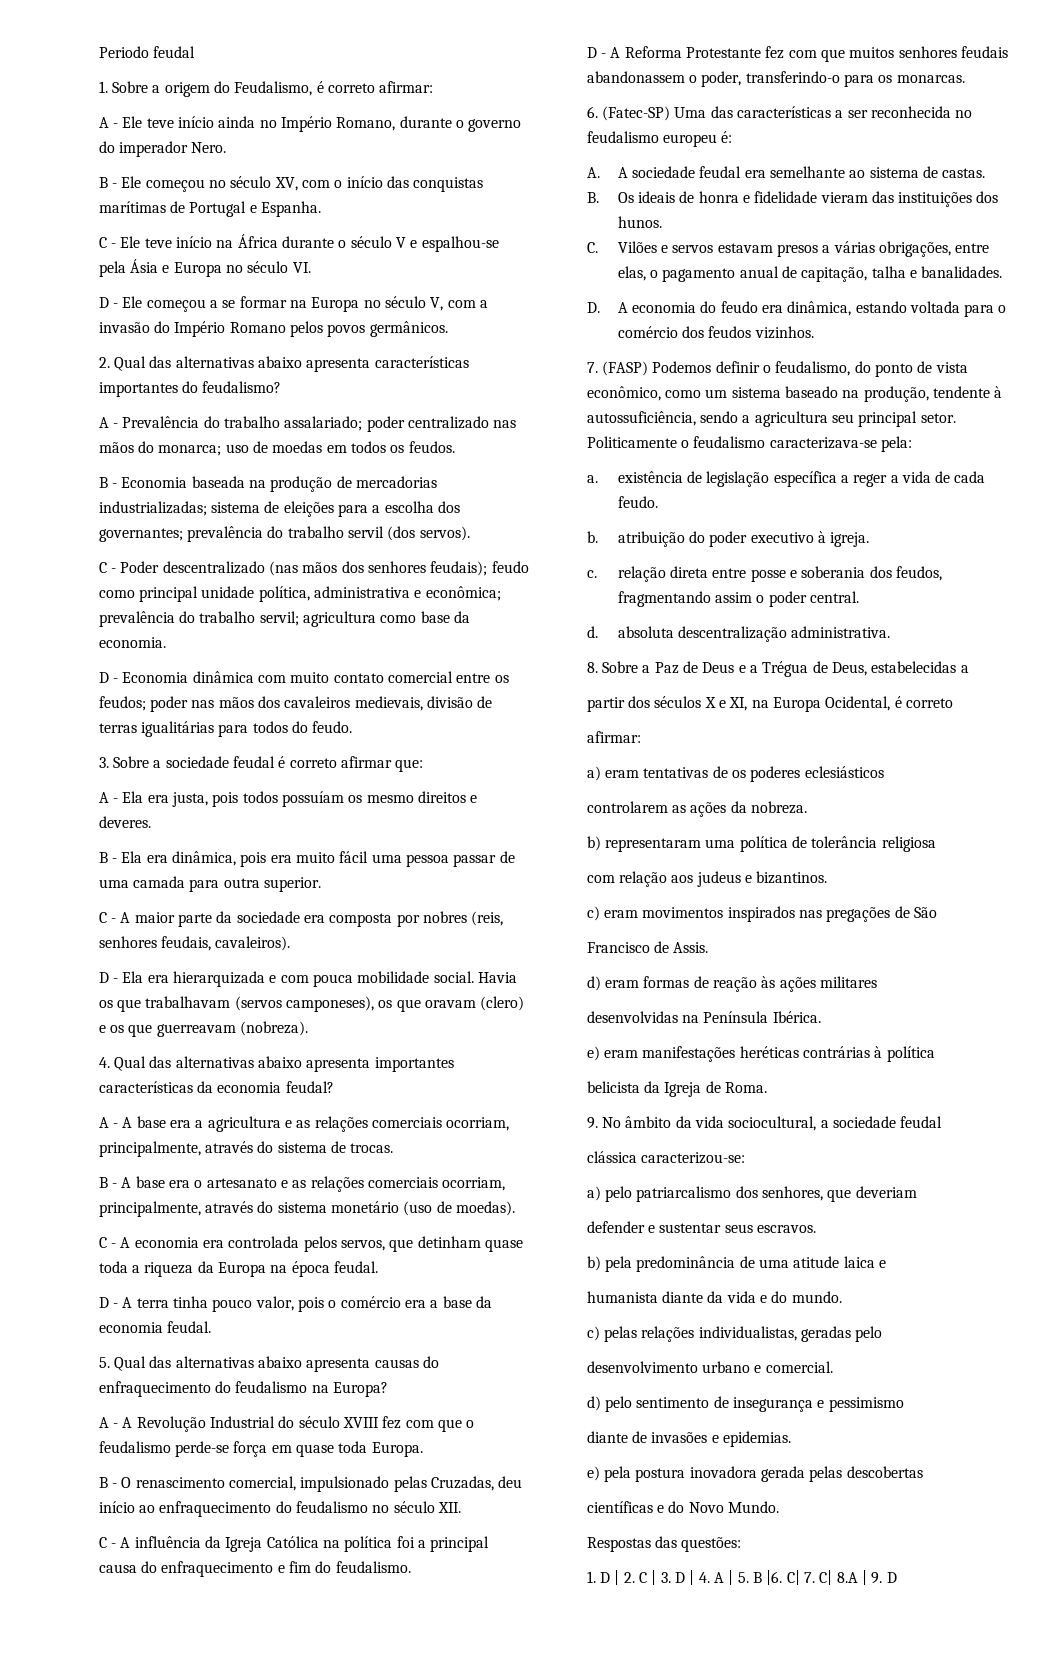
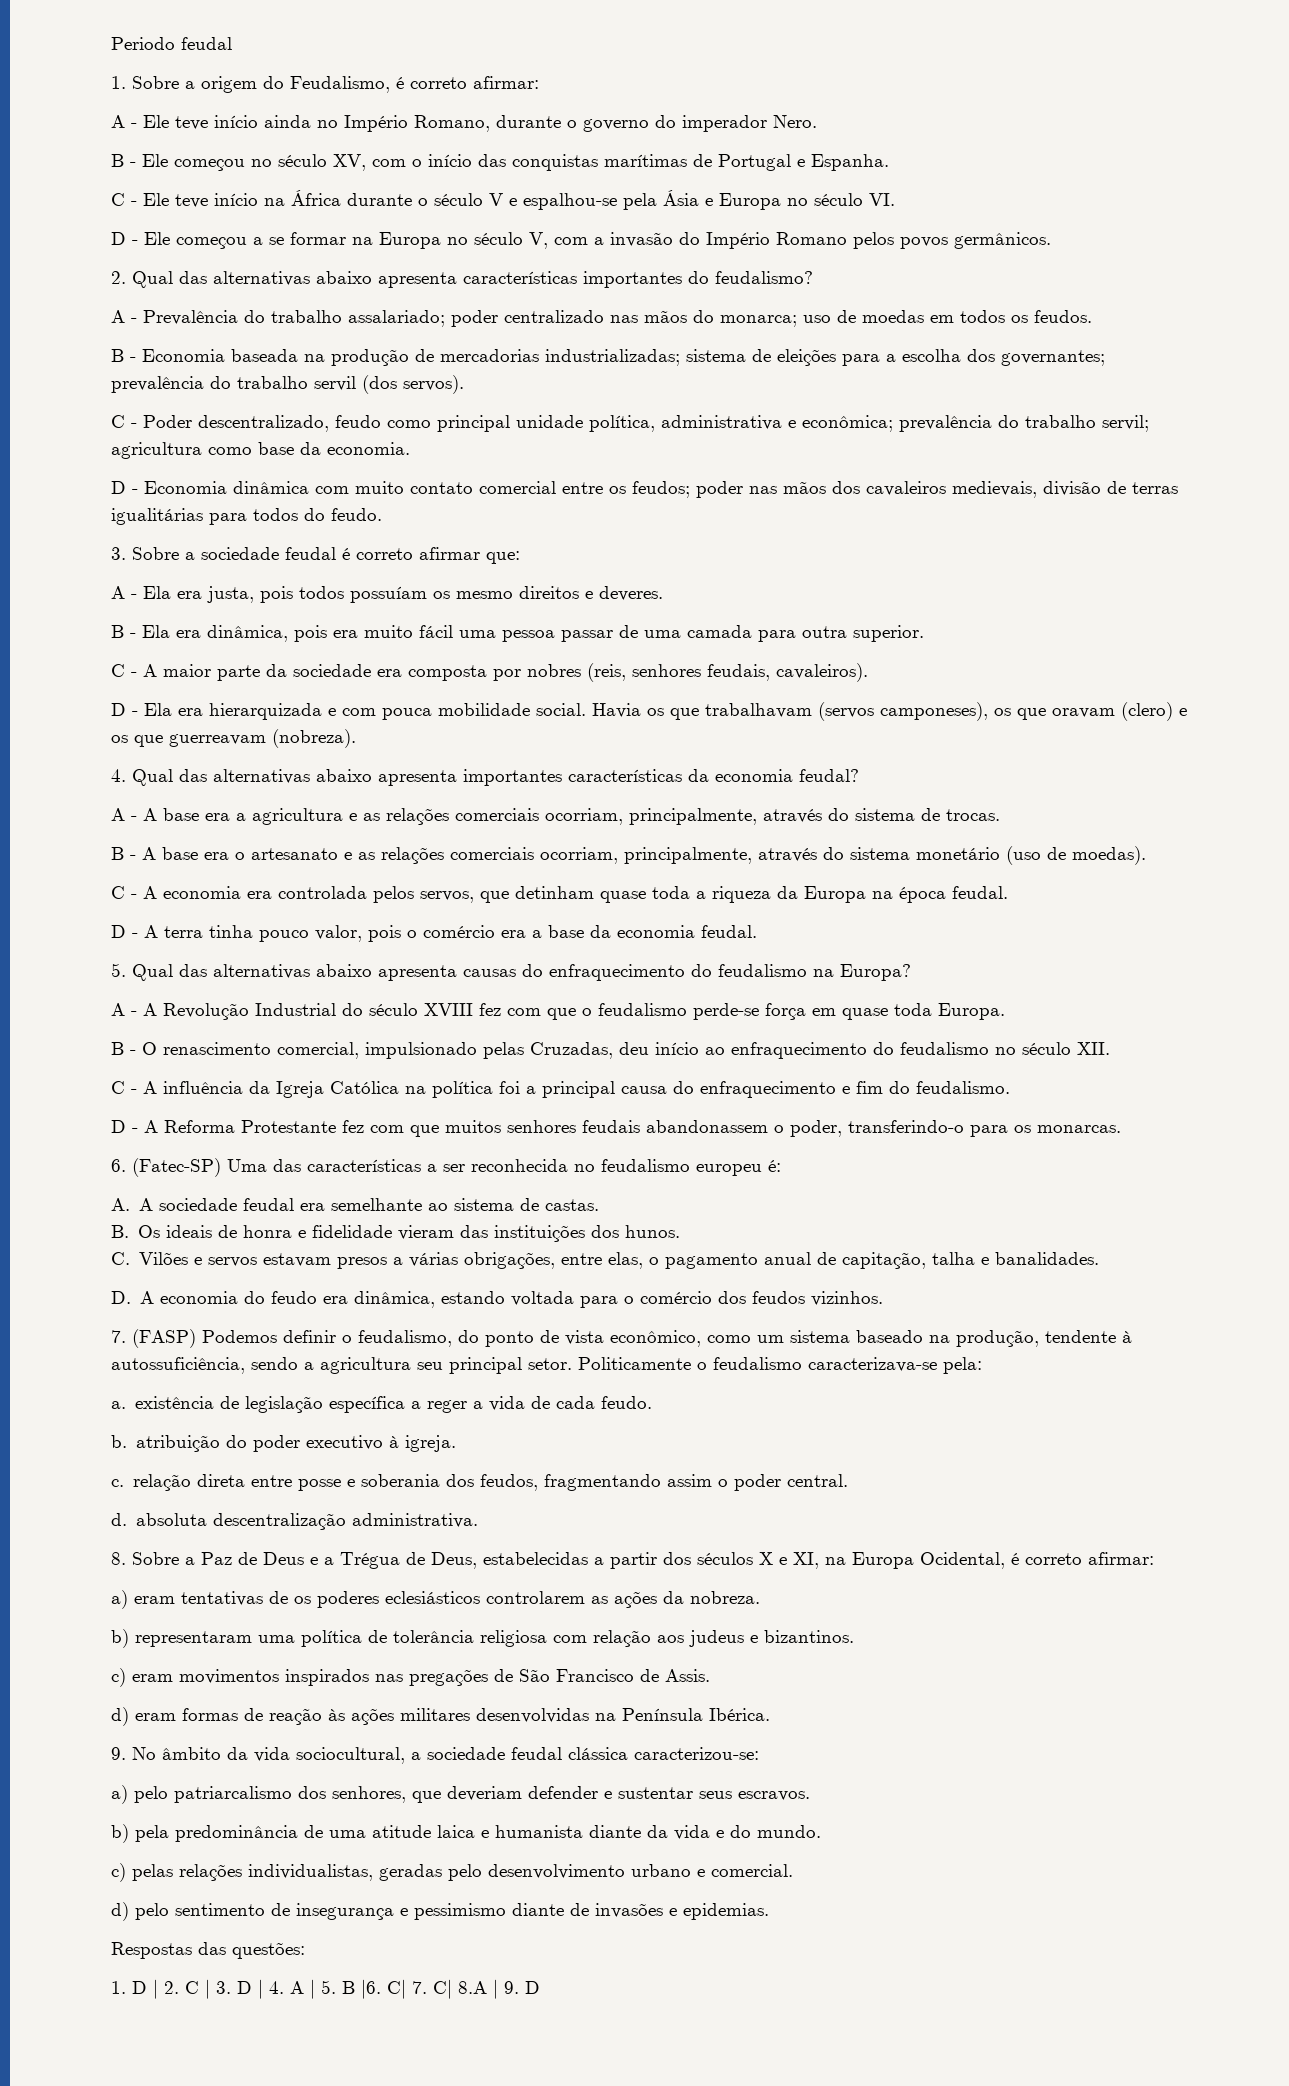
- C - Poder descentralizado (nas mãos dos senhores feudais); feudo como principal unidade política, administrativa e econômica; prevalência do trabalho servil; agricultura como base da economia.
+ C - Poder descentralizado, feudo como principal unidade política, administrativa e econômica; prevalência do trabalho servil; agricultura como base da economia.
- 8. Sobre a Paz de Deus e a Trégua de Deus, estabelecidas a
- partir dos séculos X e XI, na Europa Ocidental, é correto
- afirmar:
+ 8. Sobre a Paz de Deus e a Trégua de Deus, estabelecidas a partir dos séculos X e XI, na Europa Ocidental, é correto afirmar:
- a) eram tentativas de os poderes eclesiásticos
- controlarem as ações da nobreza.
+ a) eram tentativas de os poderes eclesiásticos controlarem as ações da nobreza.
- b) representaram uma política de tolerância religiosa
- com relação aos judeus e bizantinos.
+ b) representaram uma política de tolerância religiosa com relação aos judeus e bizantinos.
- c) eram movimentos inspirados nas pregações de São
- Francisco de Assis.
+ c) eram movimentos inspirados nas pregações de São Francisco de Assis.
- d) eram formas de reação às ações militares
- desenvolvidas na Península Ibérica.
+ d) eram formas de reação às ações militares desenvolvidas na Península Ibérica.
- e) eram manifestações heréticas contrárias à política
- belicista da Igreja de Roma.
- 9. No âmbito da vida sociocultural, a sociedade feudal
- clássica caracterizou-se:
+ 9. No âmbito da vida sociocultural, a sociedade feudal clássica caracterizou-se:
- a) pelo patriarcalismo dos senhores, que deveriam
- defender e sustentar seus escravos.
+ a) pelo patriarcalismo dos senhores, que deveriam defender e sustentar seus escravos.
- b) pela predominância de uma atitude laica e
- humanista diante da vida e do mundo.
+ b) pela predominância de uma atitude laica e humanista diante da vida e do mundo.
- c) pelas relações individualistas, geradas pelo
- desenvolvimento urbano e comercial.
+ c) pelas relações individualistas, geradas pelo desenvolvimento urbano e comercial.
- d) pelo sentimento de insegurança e pessimismo
- diante de invasões e epidemias.
+ d) pelo sentimento de insegurança e pessimismo diante de invasões e epidemias.
- e) pela postura inovadora gerada pelas descobertas
- científicas e do Novo Mundo.

